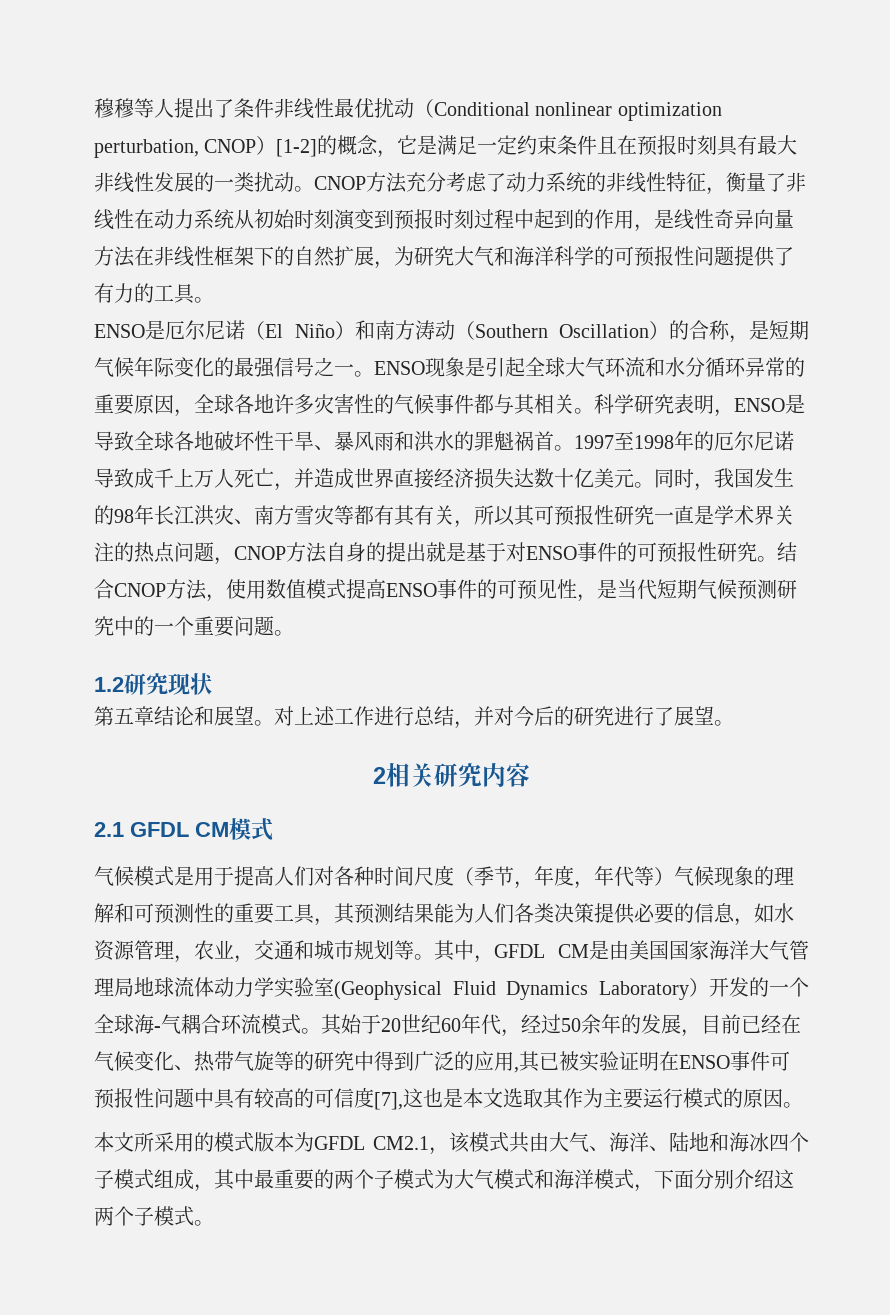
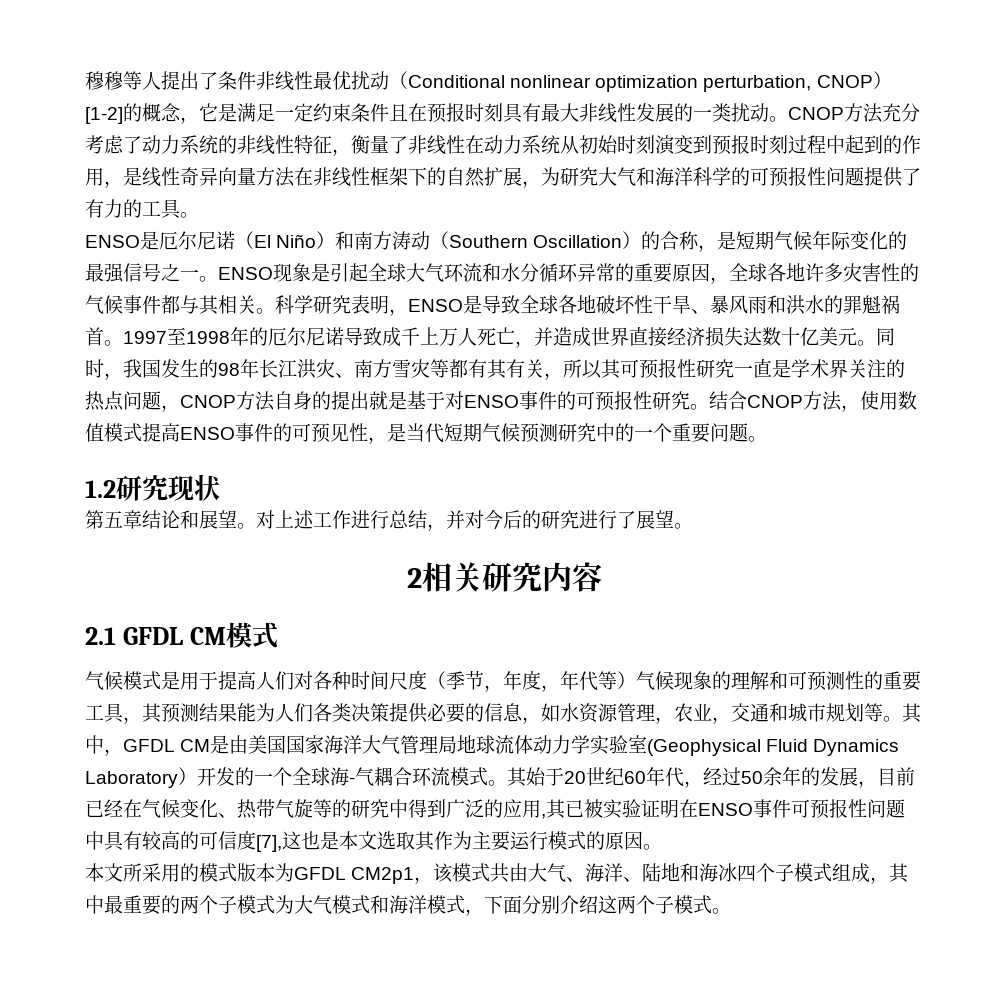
- 本文所采用的模式版本为GFDL CM2.1，该模式共由大气、海洋、陆地和海冰四个子模式组成，其中最重要的两个子模式为大气模式和海洋模式，下面分别介绍这两个子模式。
+ 本文所采用的模式版本为GFDL CM2p1，该模式共由大气、海洋、陆地和海冰四个子模式组成，其中最重要的两个子模式为大气模式和海洋模式，下面分别介绍这两个子模式。

